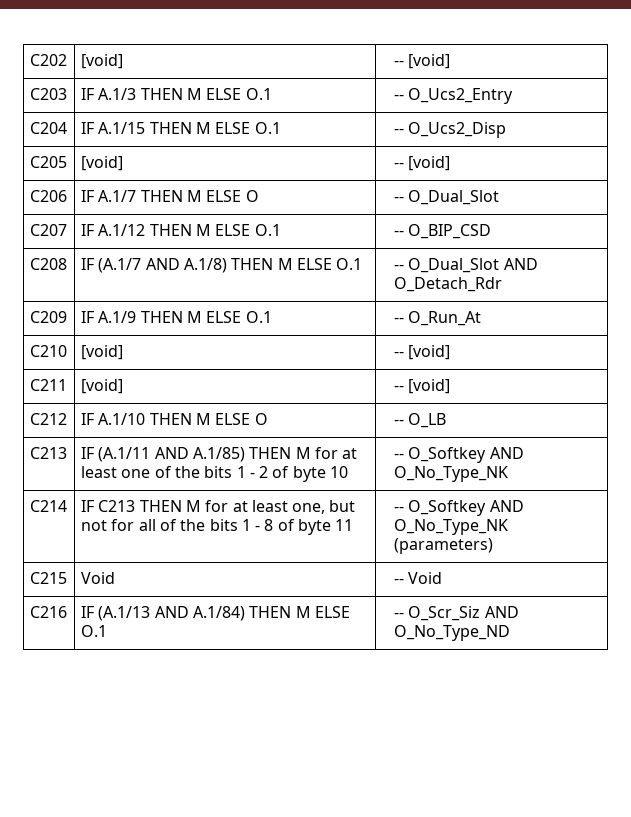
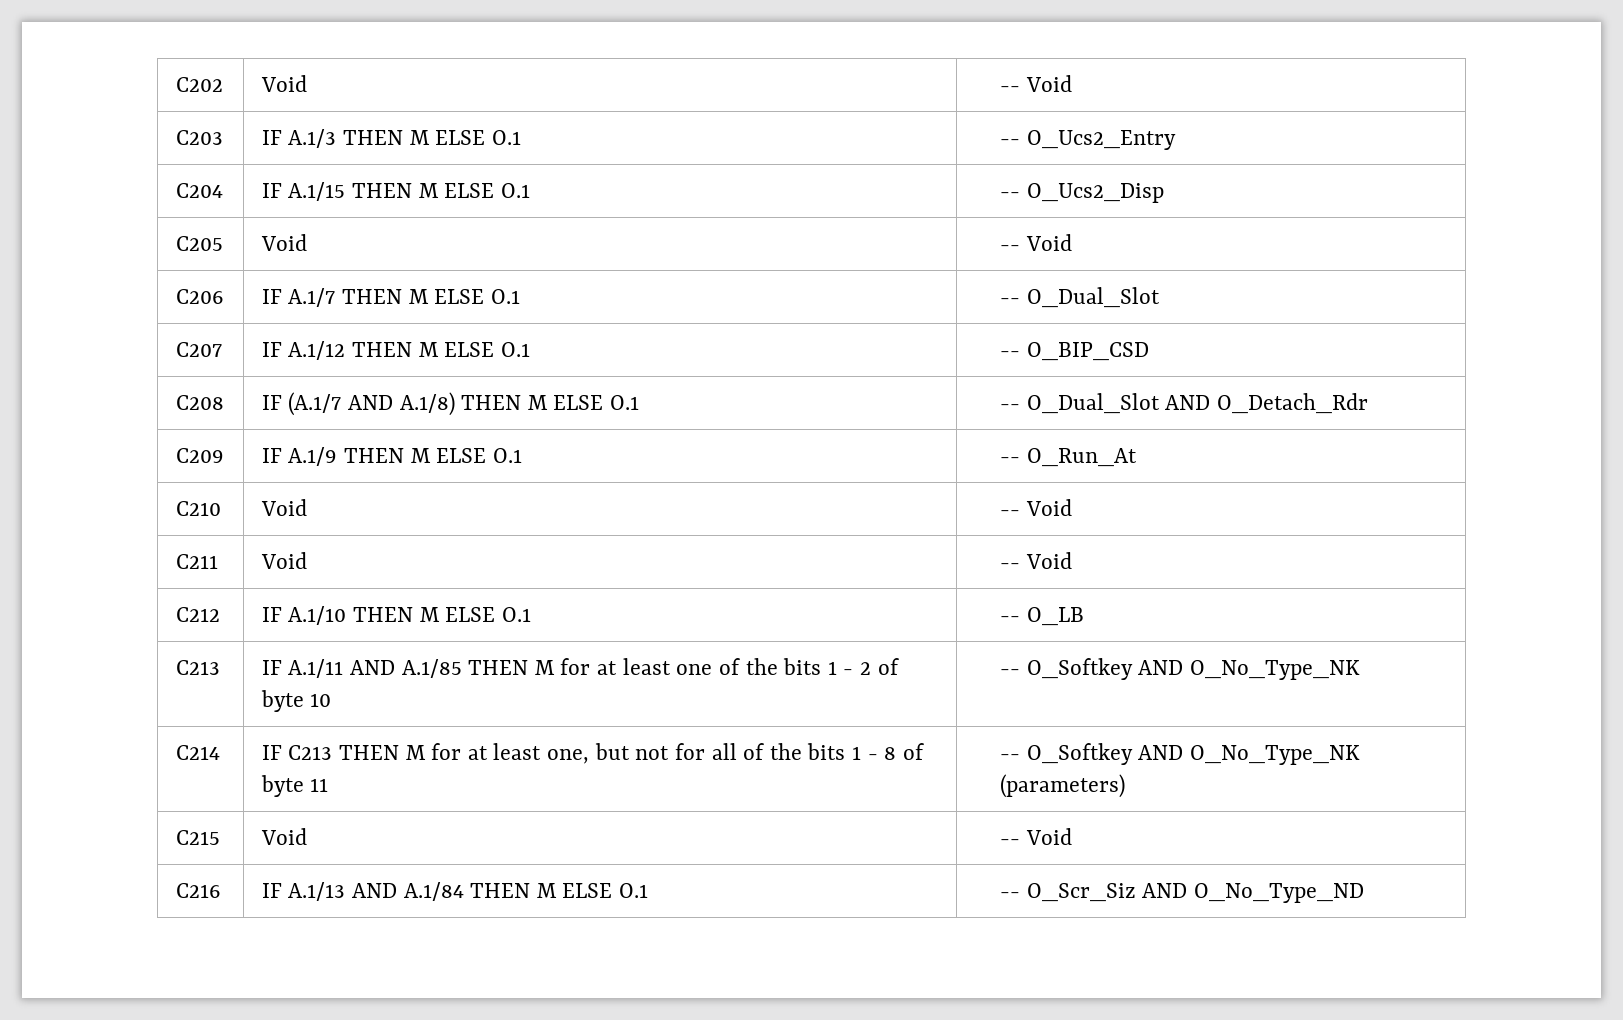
- C202 | [void] | -- [void]
+ C202 | Void | -- Void
- C205 | [void] | -- [void]
+ C205 | Void | -- Void
- C206 | IF A.1/7 THEN M ELSE O | -- O_Dual_Slot
+ C206 | IF A.1/7 THEN M ELSE O.1 | -- O_Dual_Slot
- C210 | [void] | -- [void]
+ C210 | Void | -- Void
- C211 | [void] | -- [void]
+ C211 | Void | -- Void
- C212 | IF A.1/10 THEN M ELSE O | -- O_LB
+ C212 | IF A.1/10 THEN M ELSE O.1 | -- O_LB
- C213 | IF (A.1/11 AND A.1/85) THEN M for at least one of the bits 1 - 2 of byte 10 | -- O_Softkey AND O_No_Type_NK
+ C213 | IF A.1/11 AND A.1/85 THEN M for at least one of the bits 1 - 2 of byte 10 | -- O_Softkey AND O_No_Type_NK
- C216 | IF (A.1/13 AND A.1/84) THEN M ELSE O.1 | -- O_Scr_Siz AND O_No_Type_ND
+ C216 | IF A.1/13 AND A.1/84 THEN M ELSE O.1 | -- O_Scr_Siz AND O_No_Type_ND

